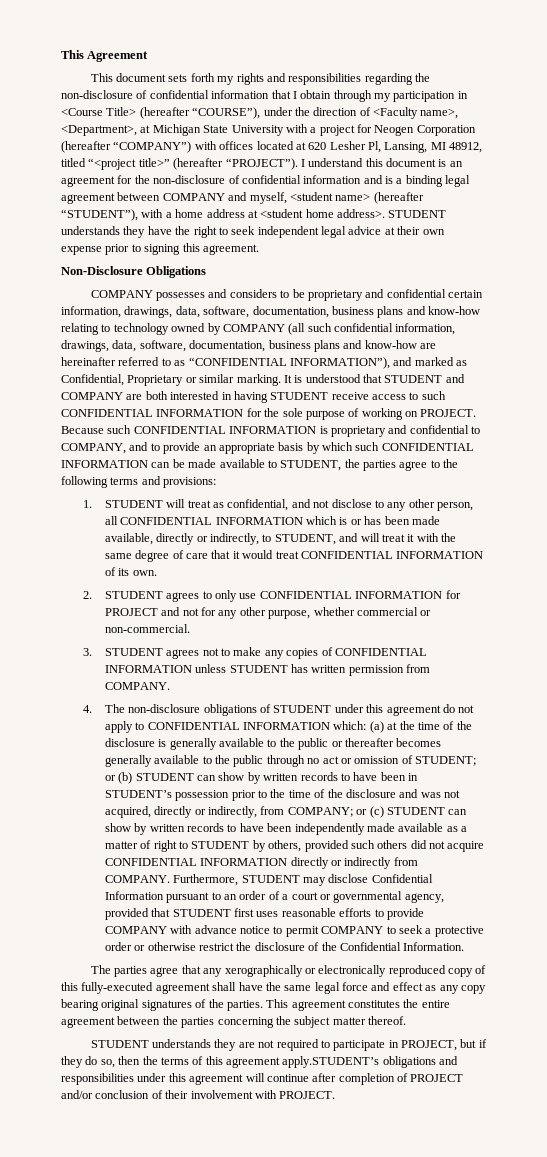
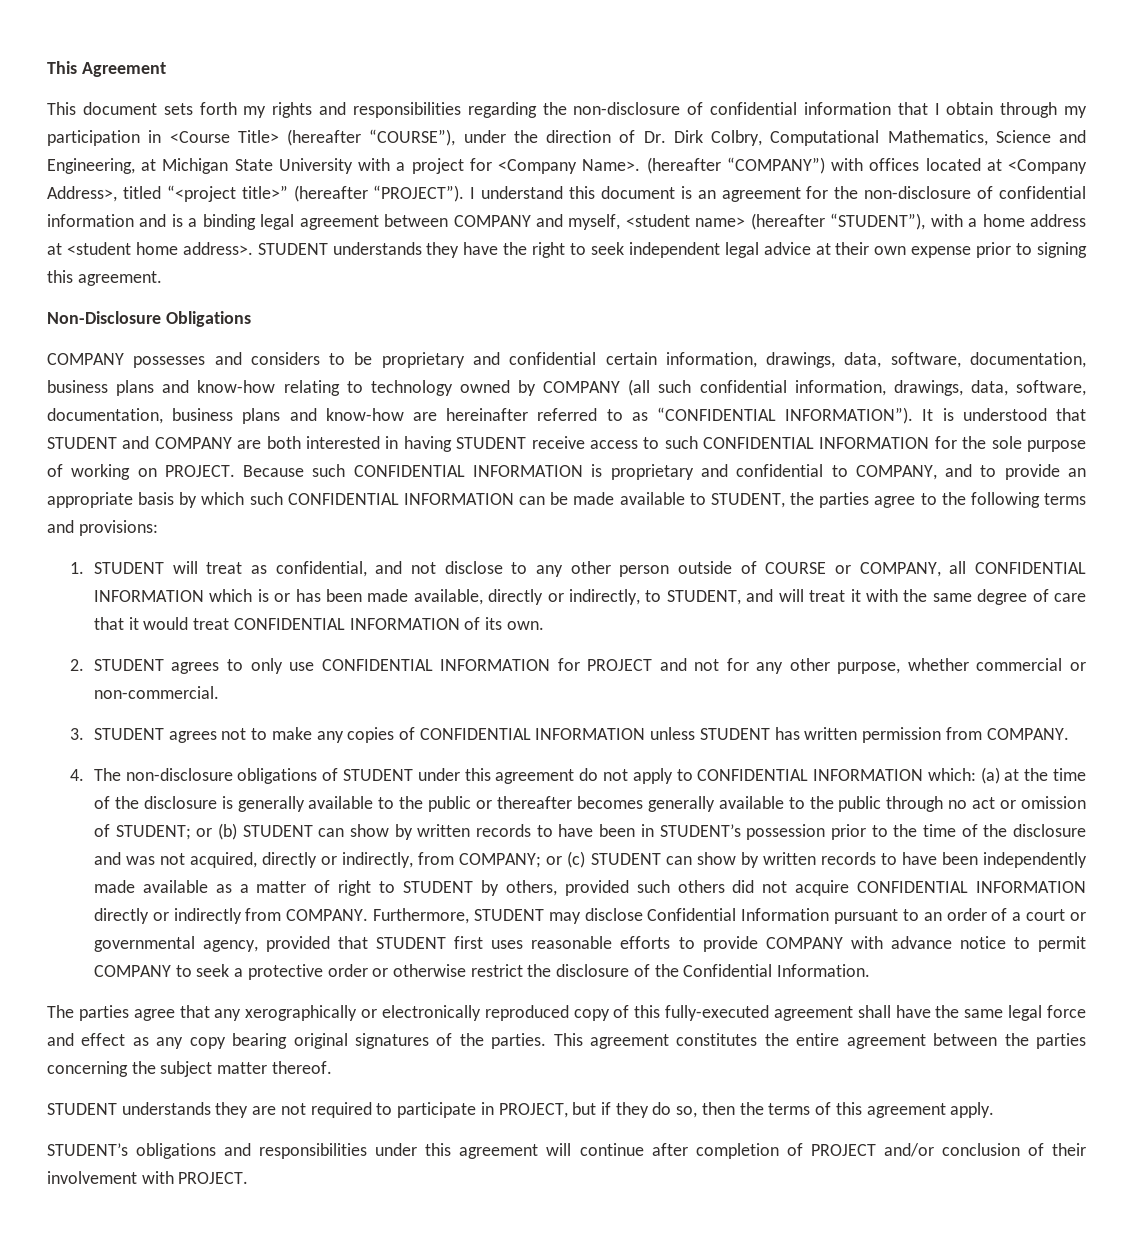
- This document sets forth my rights and responsibilities regarding the non-disclosure of confidential information that I obtain through my participation in <Course Title> (hereafter “COURSE”), under the direction of <Faculty name>, <Department>, at Michigan State University with a project for Neogen Corporation (hereafter “COMPANY”) with offices located at 620 Lesher Pl, Lansing, MI 48912, titled “<project title>” (hereafter “PROJECT”).
+ This document sets forth my rights and responsibilities regarding the non-disclosure of confidential information that I obtain through my participation in <Course Title> (hereafter “COURSE”), under the direction of Dr. Dirk Colbry, Computational Mathematics, Science and Engineering, at Michigan State University with a project for <Company Name>. (hereafter “COMPANY”) with offices located at <Company Address>, titled “<project title>” (hereafter “PROJECT”).
- COMPANY possesses and considers to be proprietary and confidential certain information, drawings, data, software, documentation, business plans and know-how relating to technology owned by COMPANY (all such confidential information, drawings, data, software, documentation, business plans and know-how are hereinafter referred to as “CONFIDENTIAL INFORMATION”), and marked as Confidential, Proprietary or similar marking.
+ COMPANY possesses and considers to be proprietary and confidential certain information, drawings, data, software, documentation, business plans and know-how relating to technology owned by COMPANY (all such confidential information, drawings, data, software, documentation, business plans and know-how are hereinafter referred to as “CONFIDENTIAL INFORMATION”).
- 1. STUDENT will treat as confidential, and not disclose to any other person, all CONFIDENTIAL INFORMATION which is or has been made available, directly or indirectly, to STUDENT, and will treat it with the same degree of care that it would treat CONFIDENTIAL INFORMATION of its own.
+ 1. STUDENT will treat as confidential, and not disclose to any other person outside of COURSE or COMPANY, all CONFIDENTIAL INFORMATION which is or has been made available, directly or indirectly, to STUDENT, and will treat it with the same degree of care that it would treat CONFIDENTIAL INFORMATION of its own.
- STUDENT understands they are not required to participate in PROJECT, but if they do so, then the terms of this agreement apply.STUDENT’s obligations and responsibilities under this agreement will continue after completion of PROJECT and/or conclusion of their involvement with PROJECT.
+ STUDENT understands they are not required to participate in PROJECT, but if they do so, then the terms of this agreement apply.
+ STUDENT’s obligations and responsibilities under this agreement will continue after completion of PROJECT and/or conclusion of their involvement with PROJECT.

